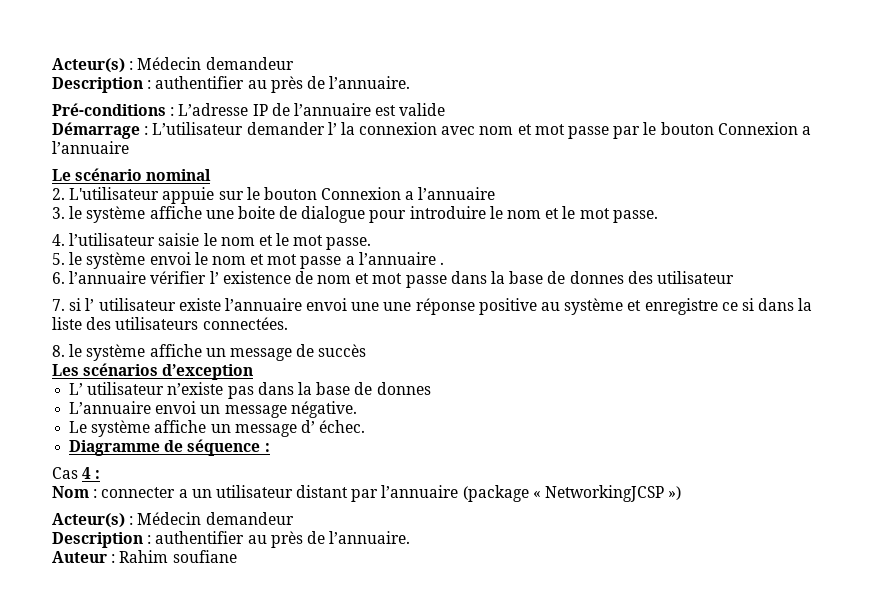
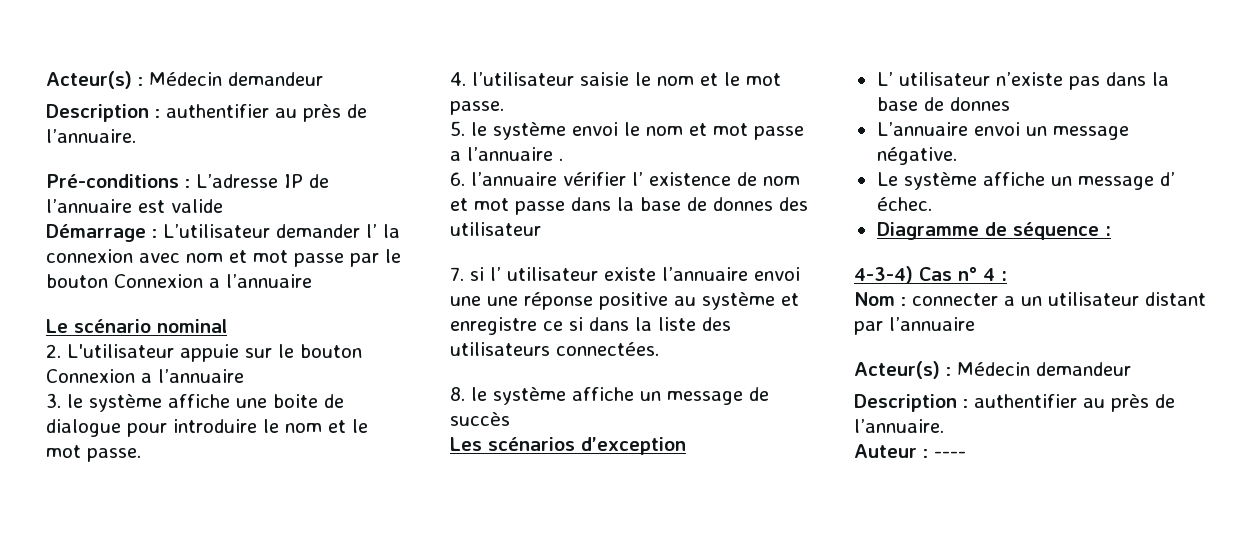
- Cas 4 :
+ 4-3-4) Cas n° 4 :
- Nom : connecter a un utilisateur distant par l’annuaire (package « NetworkingJCSP »)
+ Nom : connecter a un utilisateur distant par l’annuaire
- Auteur : Rahim soufiane
+ Auteur : ----

